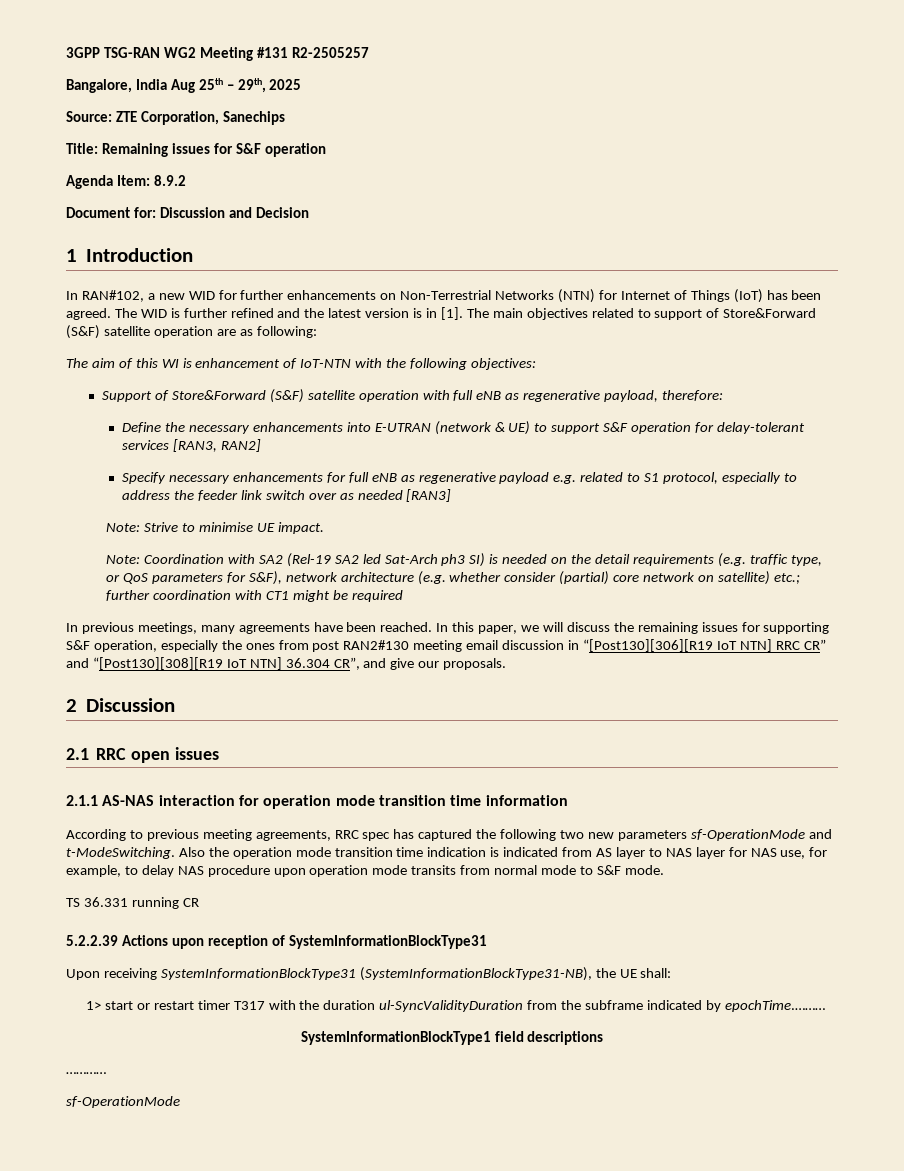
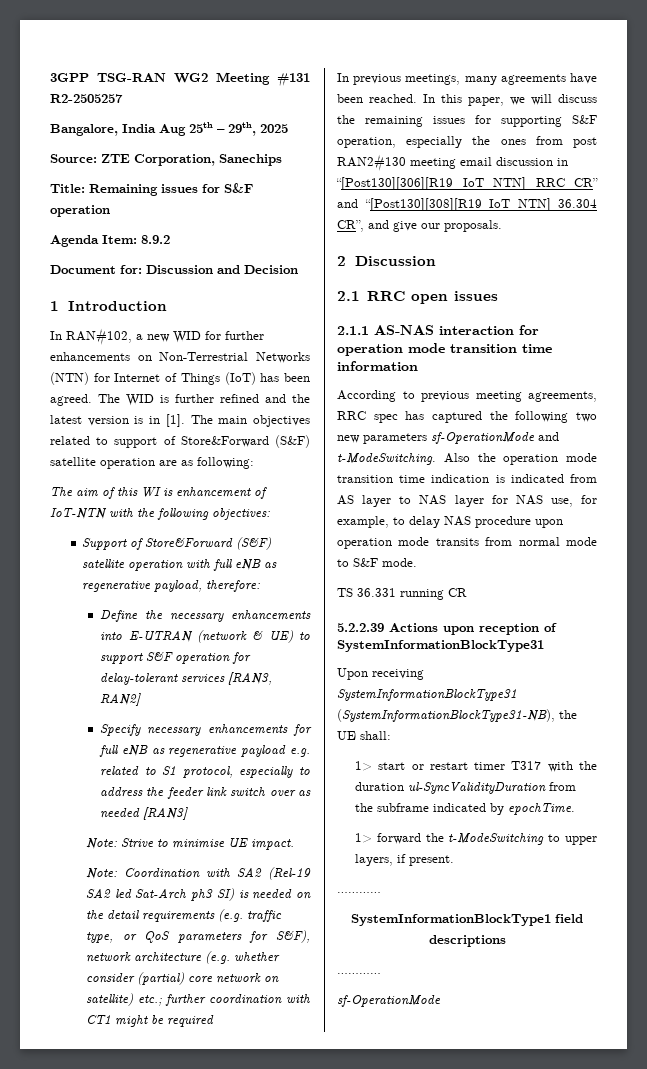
- 1> start or restart timer T317 with the duration ul-SyncValidityDuration from the subframe indicated by epochTime.………
+ 1> start or restart timer T317 with the duration ul-SyncValidityDuration from the subframe indicated by epochTime.
+ 1> forward the t-ModeSwitching to upper layers, if present.
+ …………

